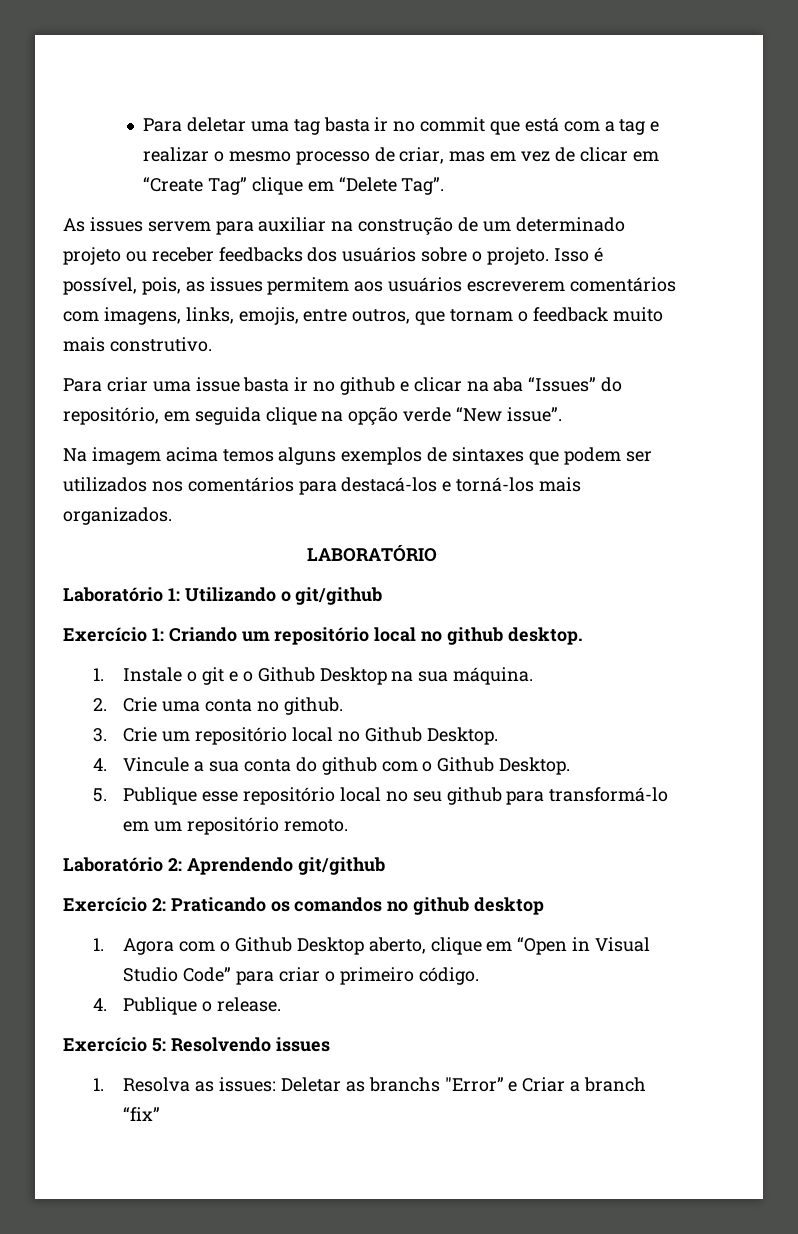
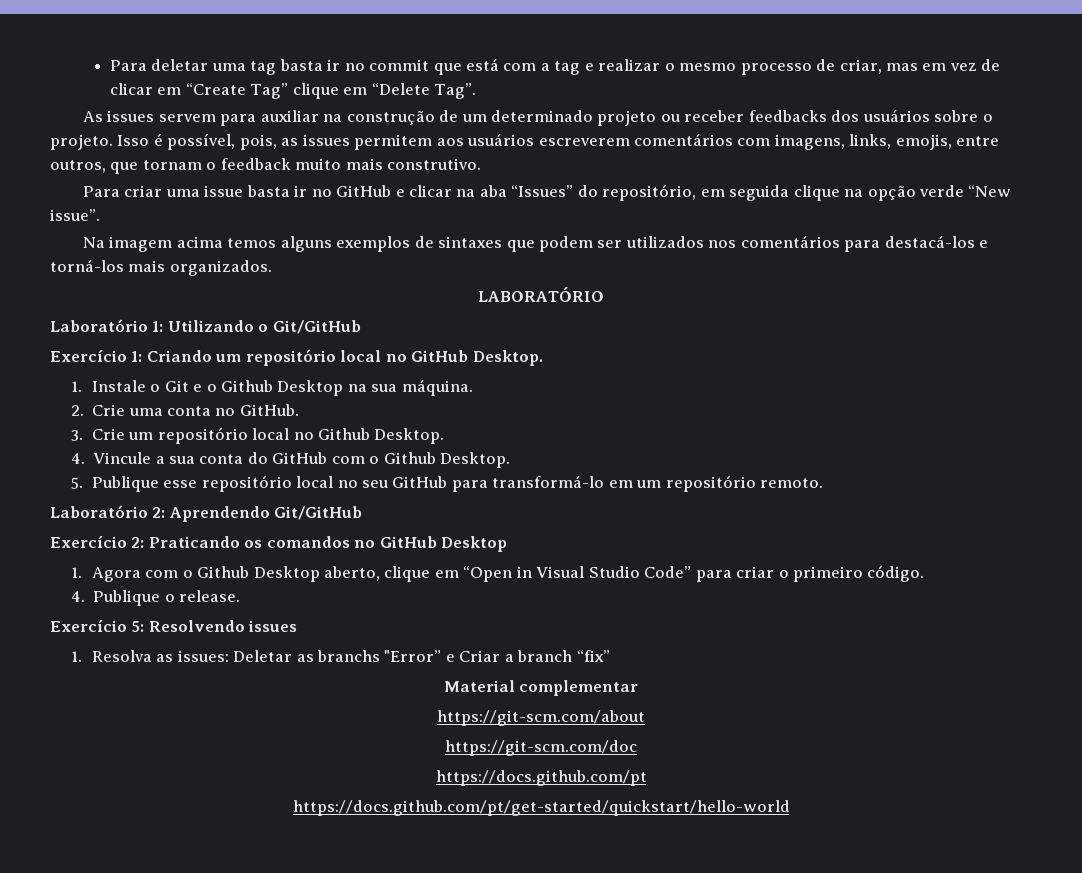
- Para criar uma issue basta ir no github e clicar na aba “Issues” do repositório, em seguida clique na opção verde “New issue”.
+ Para criar uma issue basta ir no GitHub e clicar na aba “Issues” do repositório, em seguida clique na opção verde “New issue”.
- Laboratório 1: Utilizando o git/github
+ Laboratório 1: Utilizando o Git/GitHub
- Exercício 1: Criando um repositório local no github desktop.
+ Exercício 1: Criando um repositório local no GitHub Desktop.
- 1. Instale o git e o Github Desktop na sua máquina.
+ 1. Instale o Git e o Github Desktop na sua máquina.
- 2. Crie uma conta no github.
+ 2. Crie uma conta no GitHub.
- 4. Vincule a sua conta do github com o Github Desktop.
+ 4. Vincule a sua conta do GitHub com o Github Desktop.
- 5. Publique esse repositório local no seu github para transformá-lo em um repositório remoto.
+ 5. Publique esse repositório local no seu GitHub para transformá-lo em um repositório remoto.
- Laboratório 2: Aprendendo git/github
+ Laboratório 2: Aprendendo Git/GitHub
- Exercício 2: Praticando os comandos no github desktop
+ Exercício 2: Praticando os comandos no GitHub Desktop
+ Material complementar
+ https://git-scm.com/about
+ https://git-scm.com/doc
+ https://docs.github.com/pt
+ https://docs.github.com/pt/get-started/quickstart/hello-world

